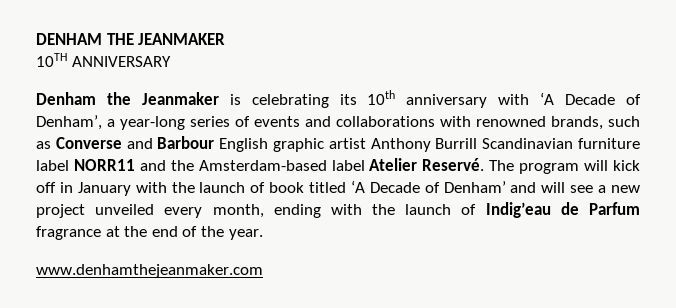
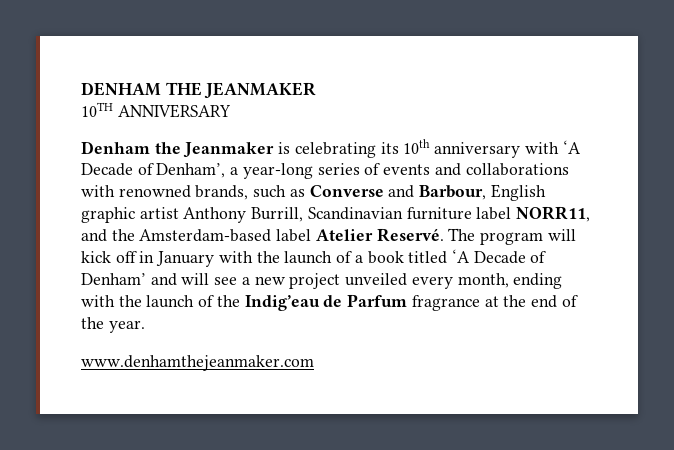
- Denham the Jeanmaker is celebrating its 10th anniversary with ‘A Decade of Denham’, a year-long series of events and collaborations with renowned brands, such as Converse and Barbour English graphic artist Anthony Burrill Scandinavian furniture label NORR11 and the Amsterdam-based label Atelier Reservé.
+ Denham the Jeanmaker is celebrating its 10th anniversary with ‘A Decade of Denham’, a year-long series of events and collaborations with renowned brands, such as Converse and Barbour, English graphic artist Anthony Burrill, Scandinavian furniture label NORR11, and the Amsterdam-based label Atelier Reservé.
- The program will kick off in January with the launch of book titled ‘A Decade of Denham’ and will see a new project unveiled every month, ending with the launch of Indig’eau de Parfum fragrance at the end of the year.
+ The program will kick off in January with the launch of a book titled ‘A Decade of Denham’ and will see a new project unveiled every month, ending with the launch of the Indig’eau de Parfum fragrance at the end of the year.

